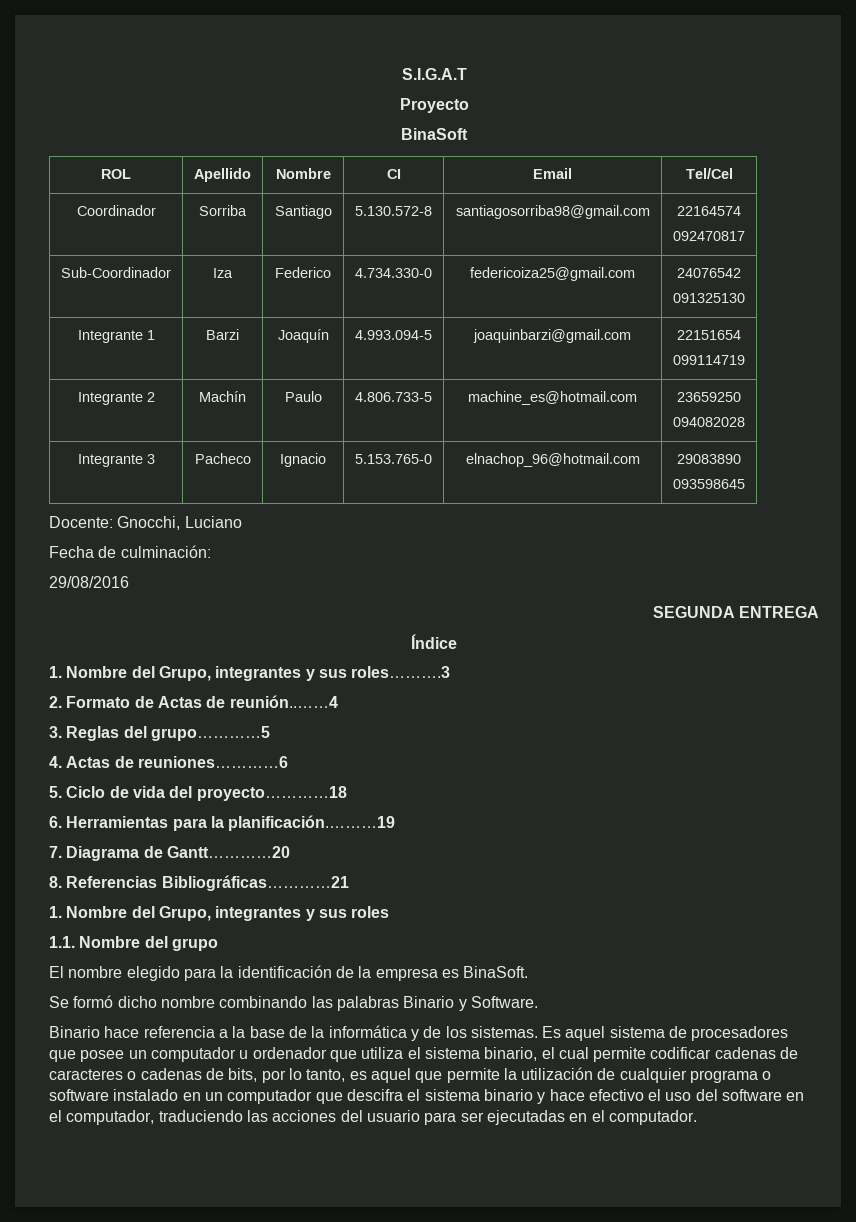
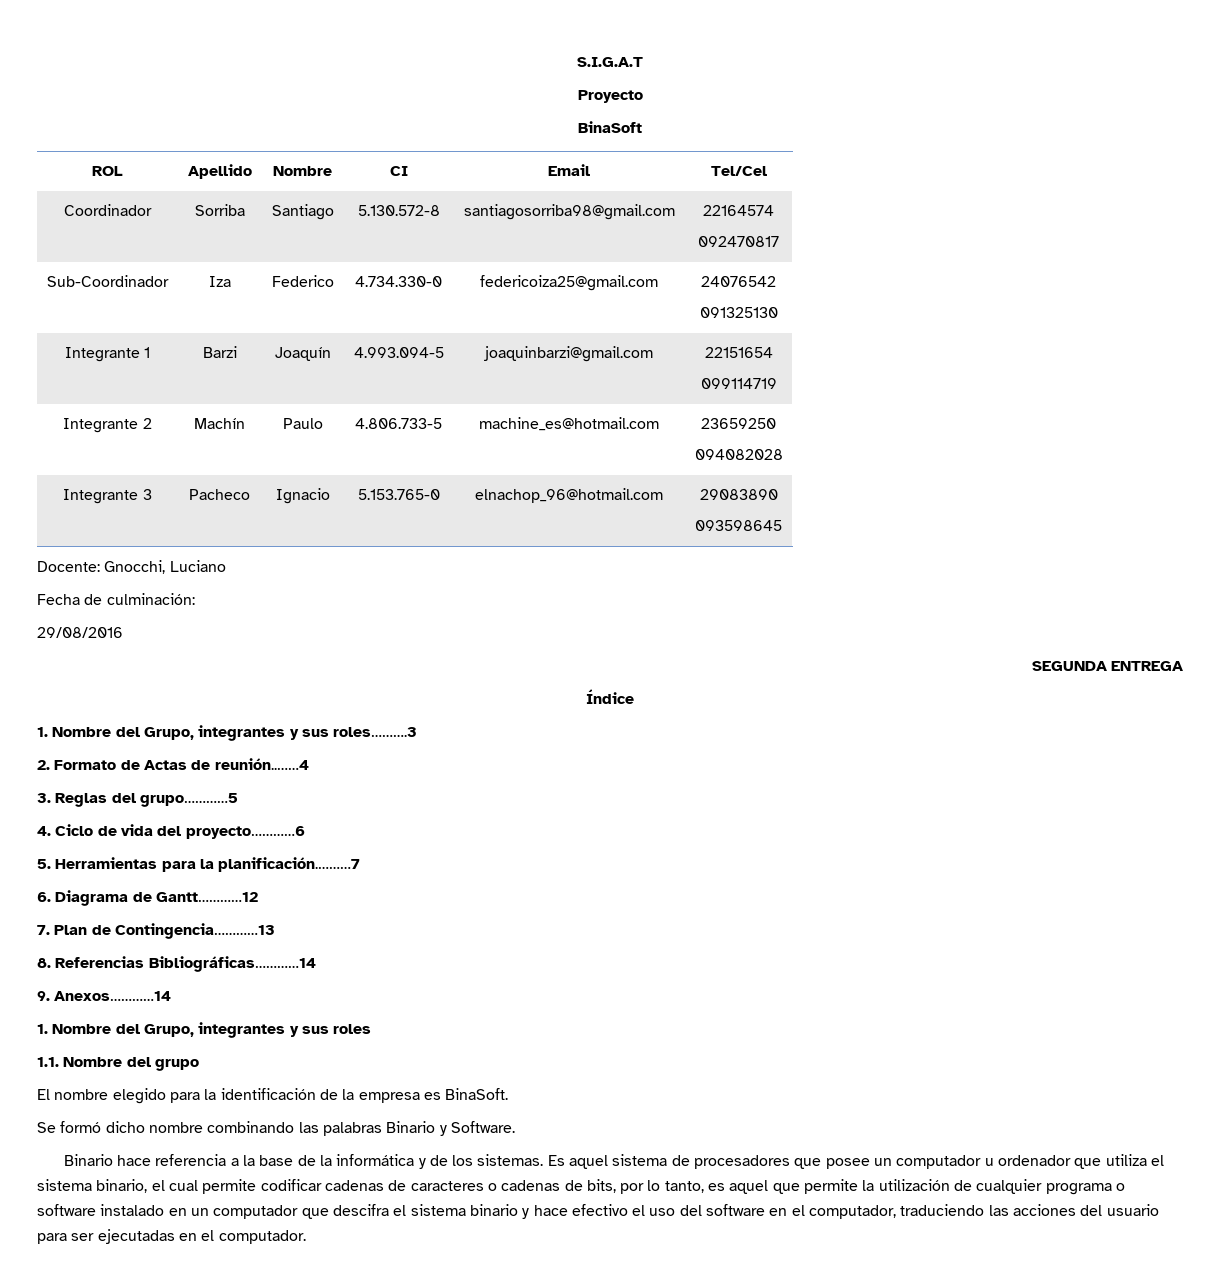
- 4. Actas de reuniones…………6
- 5. Ciclo de vida del proyecto…………18
- 6. Herramientas para la planificación.………19
- 7. Diagrama de Gantt…………20
+ 4. Ciclo de vida del proyecto…………6
+ 5. Herramientas para la planificación.………7
+ 6. Diagrama de Gantt…………12
+ 7. Plan de Contingencia…………13
- 8. Referencias Bibliográficas…………21
+ 8. Referencias Bibliográficas…………14
+ 9. Anexos…………14

